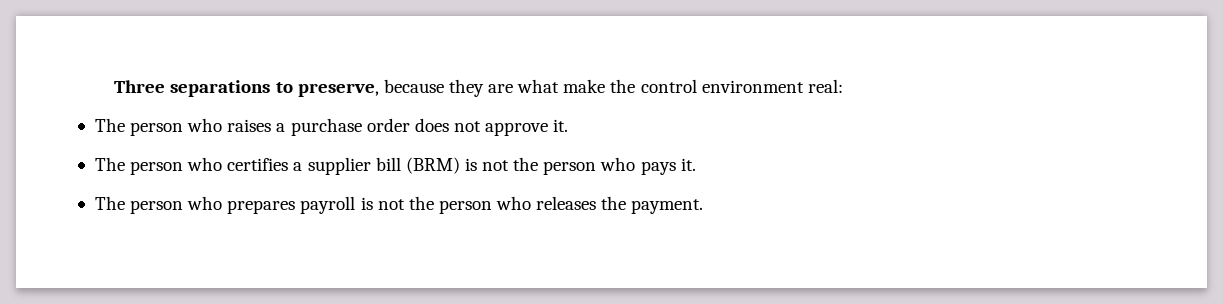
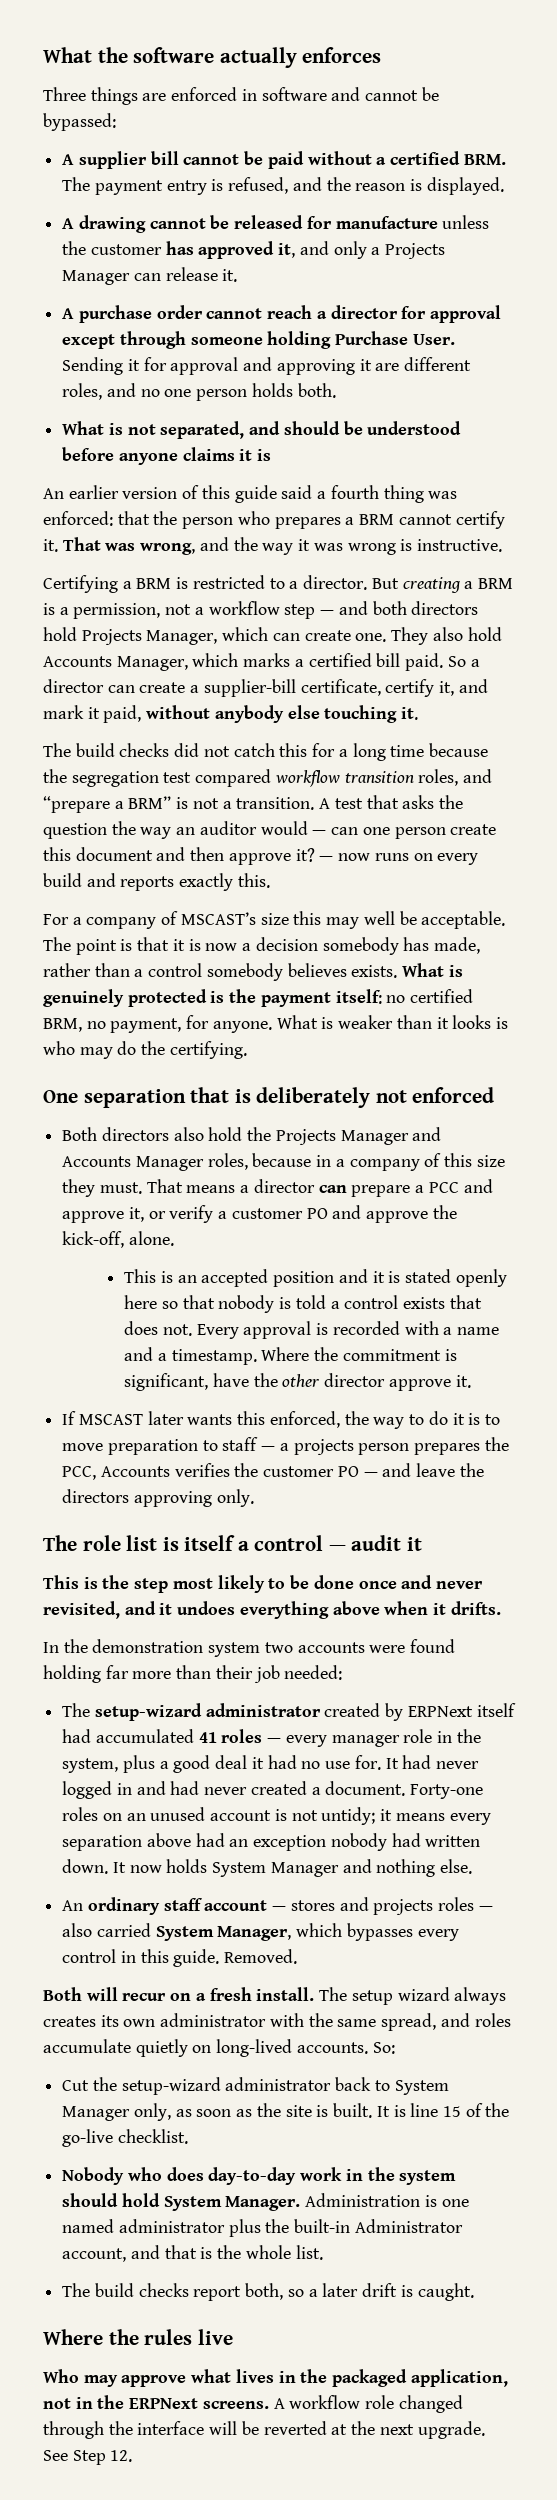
- Three separations to preserve, because they are what make the control environment real:
- The person who raises a purchase order does not approve it.
- The person who certifies a supplier bill (BRM) is not the person who pays it.
- The person who prepares payroll is not the person who releases the payment.
+ What the software actually enforces
+ Three things are enforced in software and cannot be bypassed:
+ A supplier bill cannot be paid without a certified BRM. The payment entry is refused, and the reason is displayed.
+ A drawing cannot be released for manufacture unless the customer has approved it, and only a Projects Manager can release it.
+ A purchase order cannot reach a director for approval except through someone holding Purchase User. Sending it for approval and approving it are different roles, and no one person holds both.
+ What is not separated, and should be understood before anyone claims it is
+ An earlier version of this guide said a fourth thing was enforced: that the person who prepares a BRM cannot certify it. That was wrong, and the way it was wrong is instructive.
+ Certifying a BRM is restricted to a director. But creating a BRM is a permission, not a workflow step — and both directors hold Projects Manager, which can create one. They also hold Accounts Manager, which marks a certified bill paid. So a director can create a supplier-bill certificate, certify it, and mark it paid, without anybody else touching it.
+ The build checks did not catch this for a long time because the segregation test compared workflow transition roles, and “prepare a BRM” is not a transition. A test that asks the question the way an auditor would — can one person create this document and then approve it? — now runs on every build and reports exactly this.
+ For a company of MSCAST’s size this may well be acceptable. The point is that it is now a decision somebody has made, rather than a control somebody believes exists. What is genuinely protected is the payment itself: no certified BRM, no payment, for anyone. What is weaker than it looks is who may do the certifying.
+ One separation that is deliberately not enforced
+ Both directors also hold the Projects Manager and Accounts Manager roles, because in a company of this size they must. That means a director can prepare a PCC and approve it, or verify a customer PO and approve the kick-off, alone.
+ This is an accepted position and it is stated openly here so that nobody is told a control exists that does not. Every approval is recorded with a name and a timestamp. Where the commitment is significant, have the other director approve it.
+ If MSCAST later wants this enforced, the way to do it is to move preparation to staff — a projects person prepares the PCC, Accounts verifies the customer PO — and leave the directors approving only.
+ The role list is itself a control — audit it
+ This is the step most likely to be done once and never revisited, and it undoes everything above when it drifts.
+ In the demonstration system two accounts were found holding far more than their job needed:
+ The setup-wizard administrator created by ERPNext itself had accumulated 41 roles — every manager role in the system, plus a good deal it had no use for. It had never logged in and had never created a document. Forty-one roles on an unused account is not untidy; it means every separation above had an exception nobody had written down. It now holds System Manager and nothing else.
+ An ordinary staff account — stores and projects roles — also carried System Manager, which bypasses every control in this guide. Removed.
+ Both will recur on a fresh install. The setup wizard always creates its own administrator with the same spread, and roles accumulate quietly on long-lived accounts. So:
+ Cut the setup-wizard administrator back to System Manager only, as soon as the site is built. It is line 15 of the go-live checklist.
+ Nobody who does day-to-day work in the system should hold System Manager. Administration is one named administrator plus the built-in Administrator account, and that is the whole list.
+ The build checks report both, so a later drift is caught.
+ Where the rules live
+ Who may approve what lives in the packaged application, not in the ERPNext screens. A workflow role changed through the interface will be reverted at the next upgrade. See Step 12.

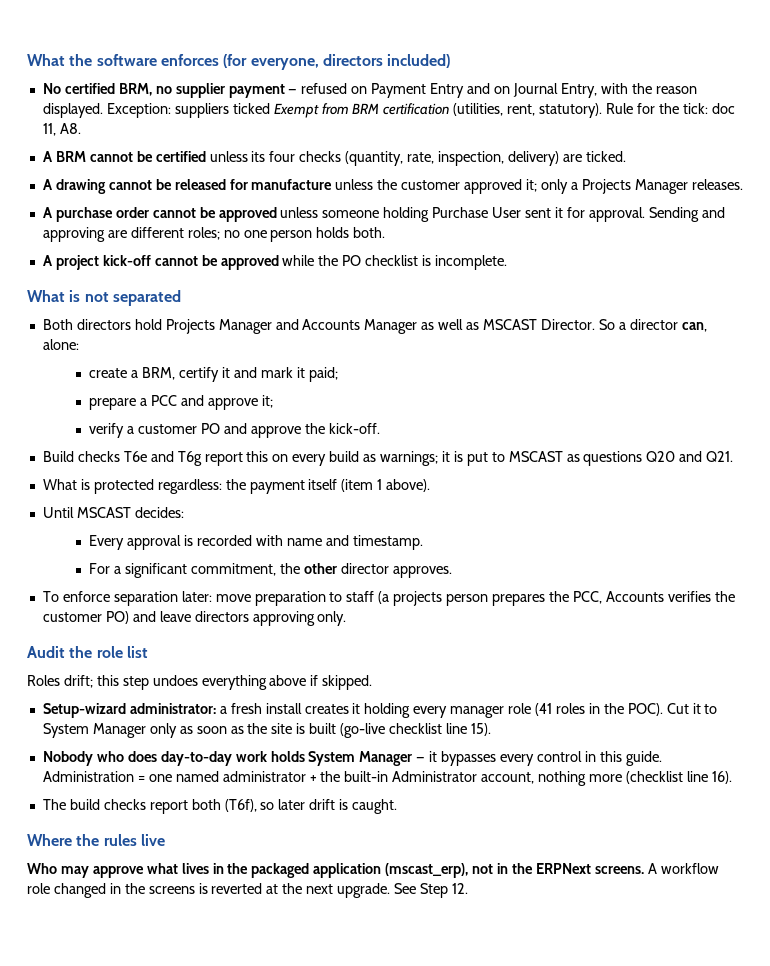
- What the software actually enforces
- Three things are enforced in software and cannot be bypassed:
- A supplier bill cannot be paid without a certified BRM. The payment entry is refused, and the reason is displayed.
+ What the software enforces (for everyone, directors included)
+ No certified BRM, no supplier payment — refused on Payment Entry and on Journal Entry, with the reason displayed. Exception: suppliers ticked Exempt from BRM certification (utilities, rent, statutory). Rule for the tick: doc 11, A8.
+ A BRM cannot be certified unless its four checks (quantity, rate, inspection, delivery) are ticked.
- A drawing cannot be released for manufacture unless the customer has approved it, and only a Projects Manager can release it.
+ A drawing cannot be released for manufacture unless the customer approved it; only a Projects Manager releases.
- A purchase order cannot reach a director for approval except through someone holding Purchase User. Sending it for approval and approving it are different roles, and no one person holds both.
+ A purchase order cannot be approved unless someone holding Purchase User sent it for approval. Sending and approving are different roles; no one person holds both.
- What is not separated, and should be understood before anyone claims it is
- An earlier version of this guide said a fourth thing was enforced: that the person who prepares a BRM cannot certify it. That was wrong, and the way it was wrong is instructive.
- Certifying a BRM is restricted to a director. But creating a BRM is a permission, not a workflow step — and both directors hold Projects Manager, which can create one. They also hold Accounts Manager, which marks a certified bill paid. So a director can create a supplier-bill certificate, certify it, and mark it paid, without anybody else touching it.
- The build checks did not catch this for a long time because the segregation test compared workflow transition roles, and “prepare a BRM” is not a transition. A test that asks the question the way an auditor would — can one person create this document and then approve it? — now runs on every build and reports exactly this.
- For a company of MSCAST’s size this may well be acceptable. The point is that it is now a decision somebody has made, rather than a control somebody believes exists. What is genuinely protected is the payment itself: no certified BRM, no payment, for anyone. What is weaker than it looks is who may do the certifying.
- One separation that is deliberately not enforced
+ A project kick-off cannot be approved while the PO checklist is incomplete.
+ What is not separated
- Both directors also hold the Projects Manager and Accounts Manager roles, because in a company of this size they must. That means a director can prepare a PCC and approve it, or verify a customer PO and approve the kick-off, alone.
- This is an accepted position and it is stated openly here so that nobody is told a control exists that does not. Every approval is recorded with a name and a timestamp. Where the commitment is significant, have the other director approve it.
- If MSCAST later wants this enforced, the way to do it is to move preparation to staff — a projects person prepares the PCC, Accounts verifies the customer PO — and leave the directors approving only.
+ Both directors hold Projects Manager and Accounts Manager as well as MSCAST Director. So a director can, alone:
+ create a BRM, certify it and mark it paid;
+ prepare a PCC and approve it;
+ verify a customer PO and approve the kick-off.
+ Build checks T6e and T6g report this on every build as warnings; it is put to MSCAST as questions Q20 and Q21.
+ What is protected regardless: the payment itself (item 1 above).
+ Until MSCAST decides:
+ Every approval is recorded with name and timestamp.
+ For a significant commitment, the other director approves.
+ To enforce separation later: move preparation to staff (a projects person prepares the PCC, Accounts verifies the customer PO) and leave directors approving only.
- The role list is itself a control — audit it
- This is the step most likely to be done once and never revisited, and it undoes everything above when it drifts.
- In the demonstration system two accounts were found holding far more than their job needed:
- The setup-wizard administrator created by ERPNext itself had accumulated 41 roles — every manager role in the system, plus a good deal it had no use for. It had never logged in and had never created a document. Forty-one roles on an unused account is not untidy; it means every separation above had an exception nobody had written down. It now holds System Manager and nothing else.
- An ordinary staff account — stores and projects roles — also carried System Manager, which bypasses every control in this guide.
+ Audit the role list
+ Roles drift; this step undoes everything above if skipped.
+ Setup-wizard administrator: a fresh install creates it holding every manager role (41 roles in the POC). Cut it to System Manager only as soon as the site is built (go-live checklist line 15).
+ Nobody who does day-to-day work holds System Manager — it bypasses every control in this guide.
- Removed.
- Both will recur on a fresh install. The setup wizard always creates its own administrator with the same spread, and roles accumulate quietly on long-lived accounts. So:
- Cut the setup-wizard administrator back to System Manager only, as soon as the site is built. It is line 15 of the go-live checklist.
- Nobody who does day-to-day work in the system should hold System Manager. Administration is one named administrator plus the built-in Administrator account, and that is the whole list.
+ Administration = one named administrator + the built-in Administrator account, nothing more (checklist line 16).
- The build checks report both, so a later drift is caught.
+ The build checks report both (T6f), so later drift is caught.
- Who may approve what lives in the packaged application, not in the ERPNext screens.
+ Who may approve what lives in the packaged application (mscast_erp), not in the ERPNext screens.
- A workflow role changed through the interface will be reverted at the next upgrade.
+ A workflow role changed in the screens is reverted at the next upgrade.

